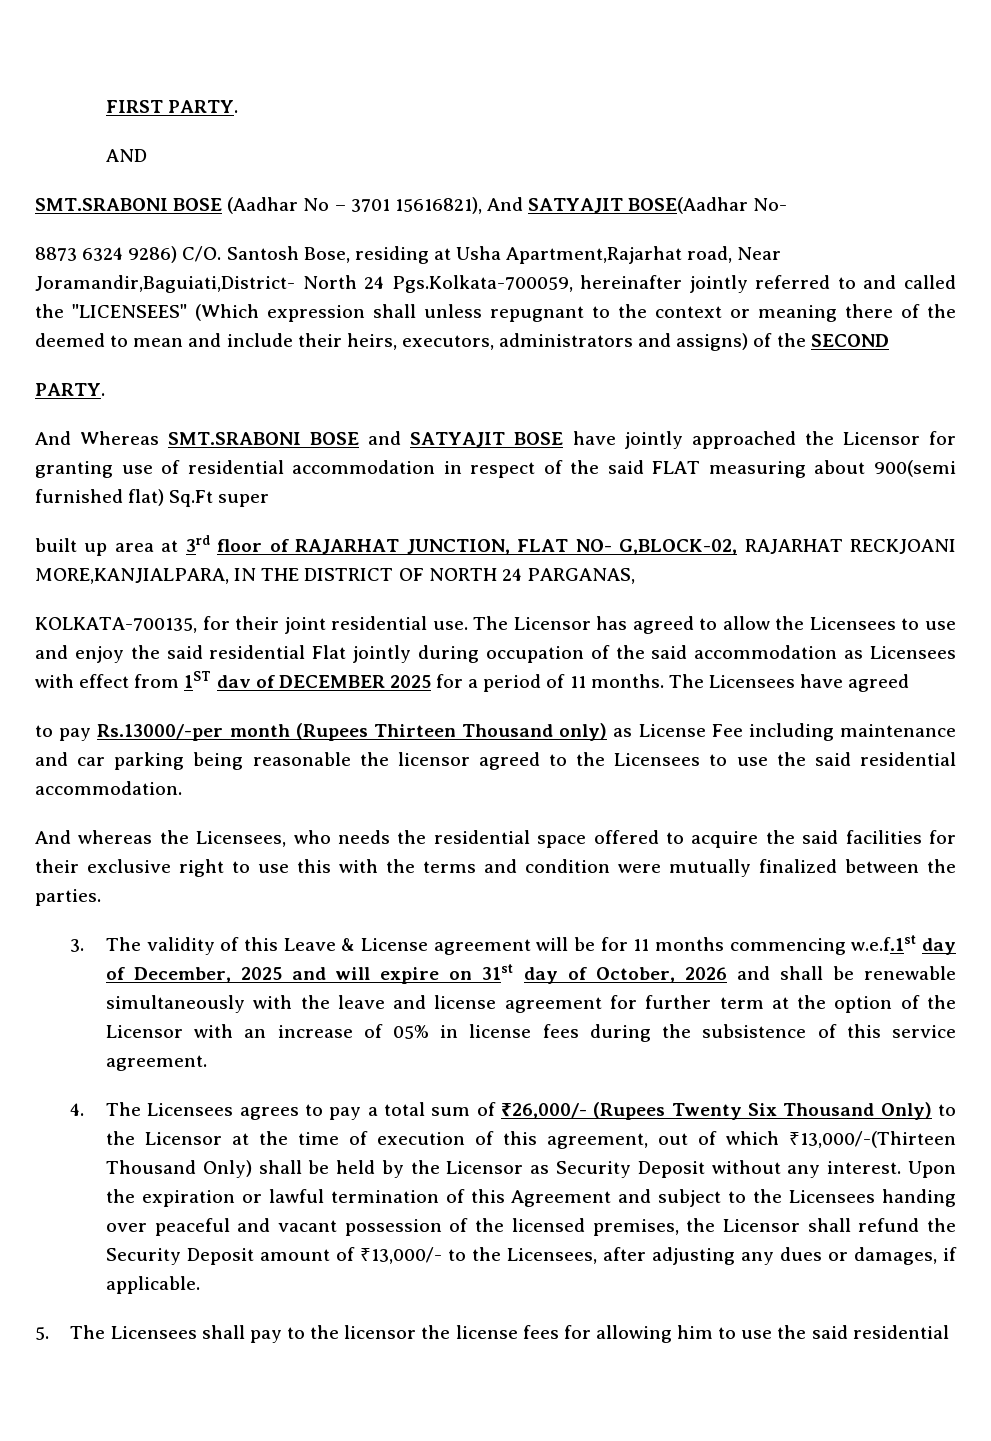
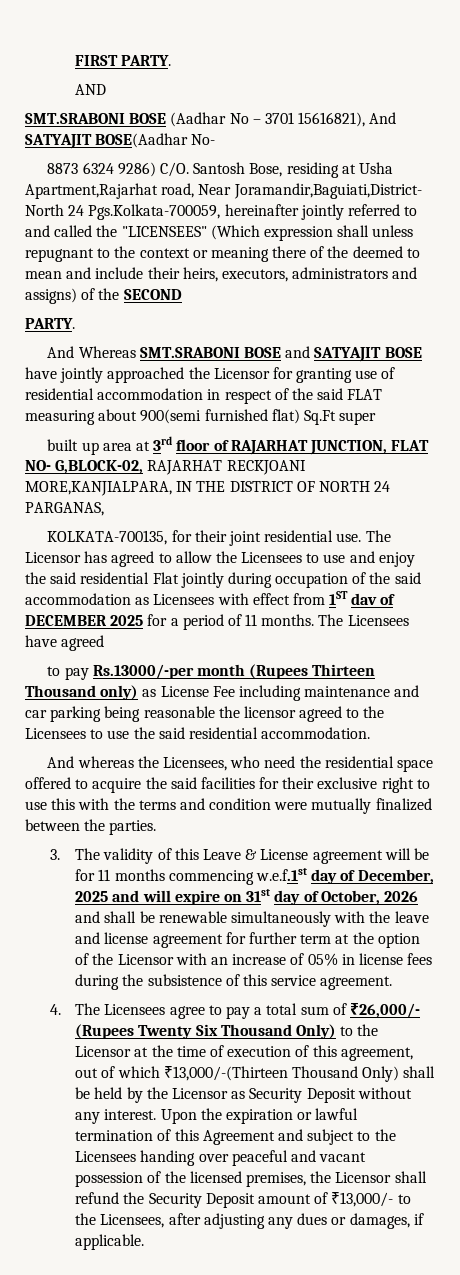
- And whereas the Licensees, who needs the residential space offered to acquire the said facilities for their exclusive right to use this with the terms and condition were mutually finalized between the parties.
+ And whereas the Licensees, who need the residential space offered to acquire the said facilities for their exclusive right to use this with the terms and condition were mutually finalized between the parties.
- 4. The Licensees agrees to pay a total sum of ₹26,000/- (Rupees Twenty Six Thousand Only) to the Licensor at the time of execution of this agreement, out of which ₹13,000/-(Thirteen Thousand Only) shall be held by the Licensor as Security Deposit without any interest.
+ 4. The Licensees agree to pay a total sum of ₹26,000/- (Rupees Twenty Six Thousand Only) to the Licensor at the time of execution of this agreement, out of which ₹13,000/-(Thirteen Thousand Only) shall be held by the Licensor as Security Deposit without any interest.
- 5. The Licensees shall pay to the licensor the license fees for allowing him to use the said residential

